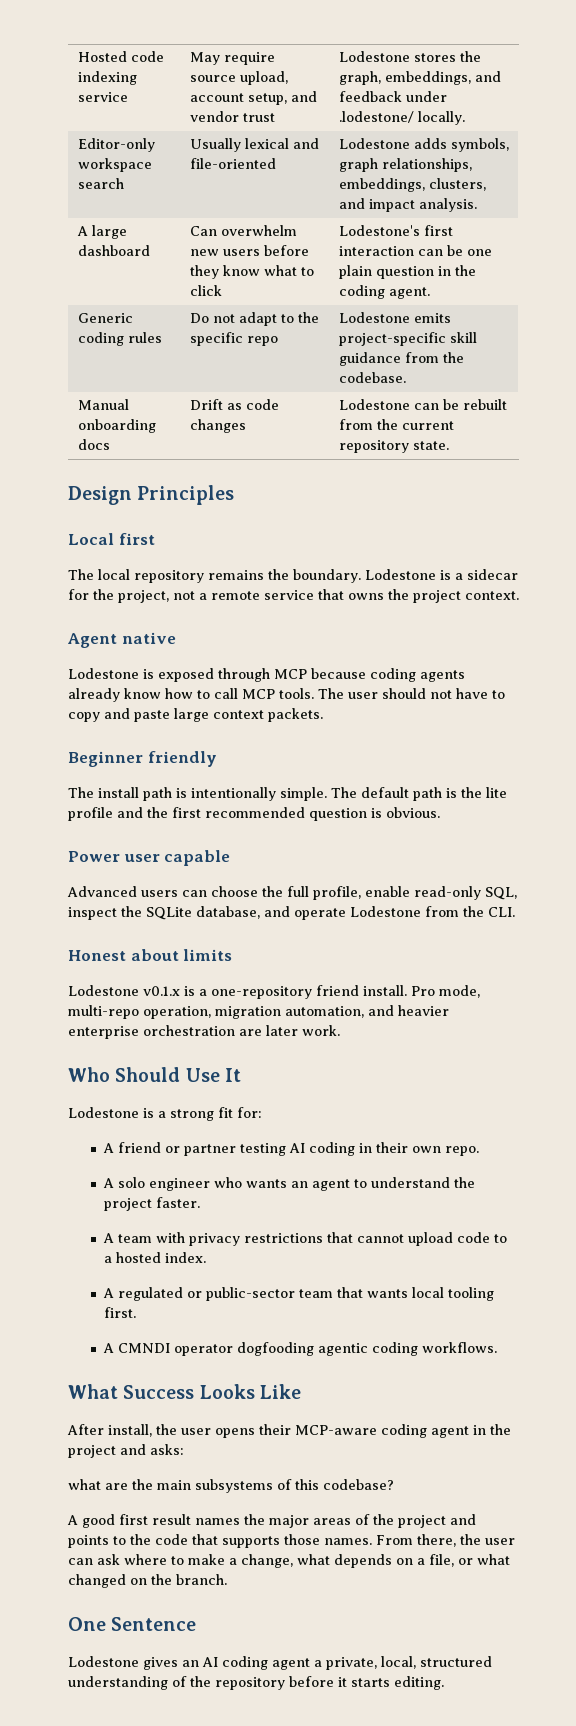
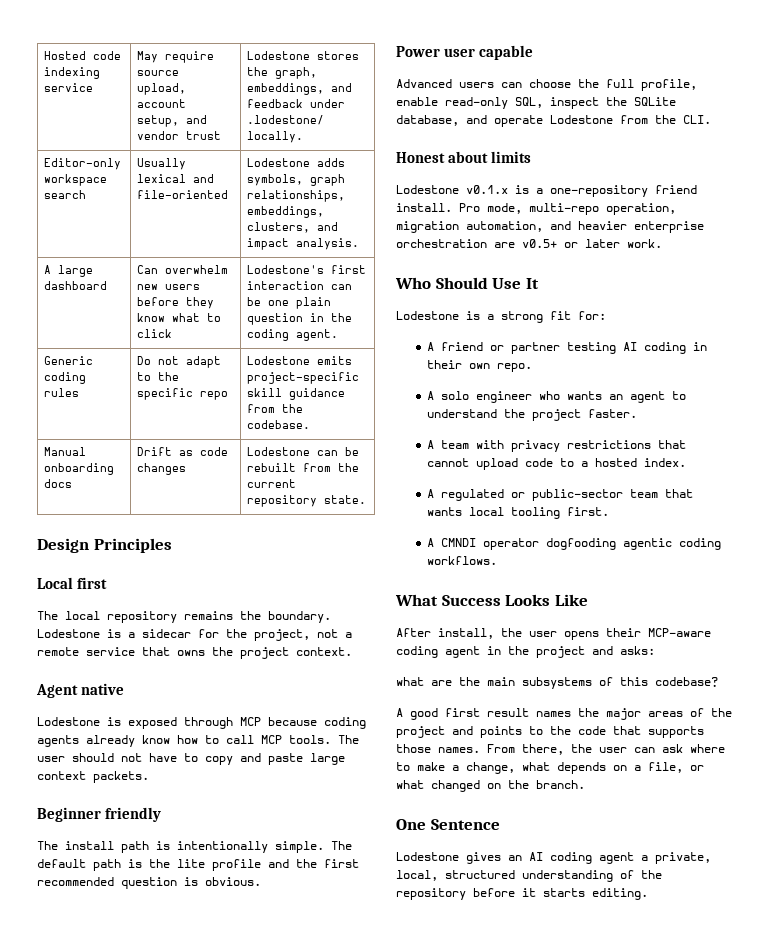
- Pro mode, multi-repo operation, migration automation, and heavier enterprise orchestration are later work.
+ Pro mode, multi-repo operation, migration automation, and heavier enterprise orchestration are v0.5+ or later work.

